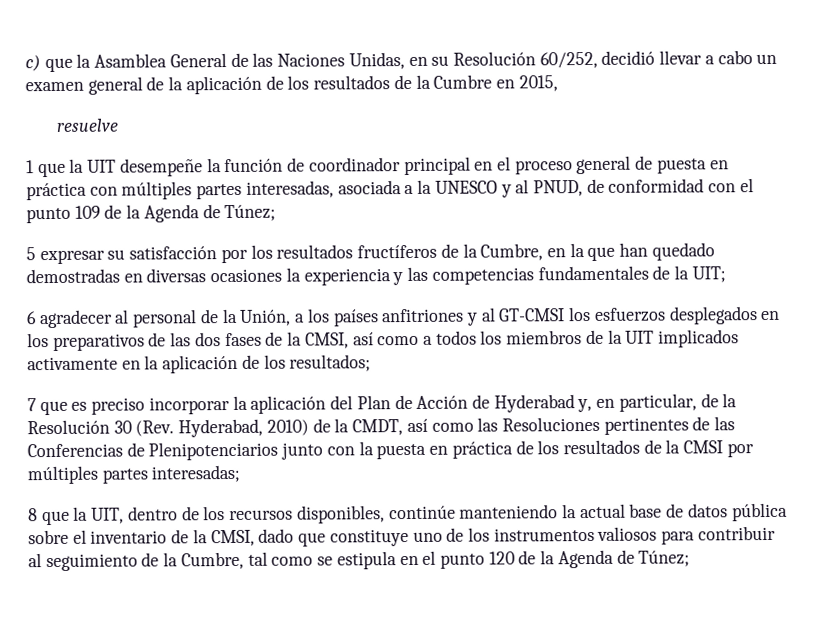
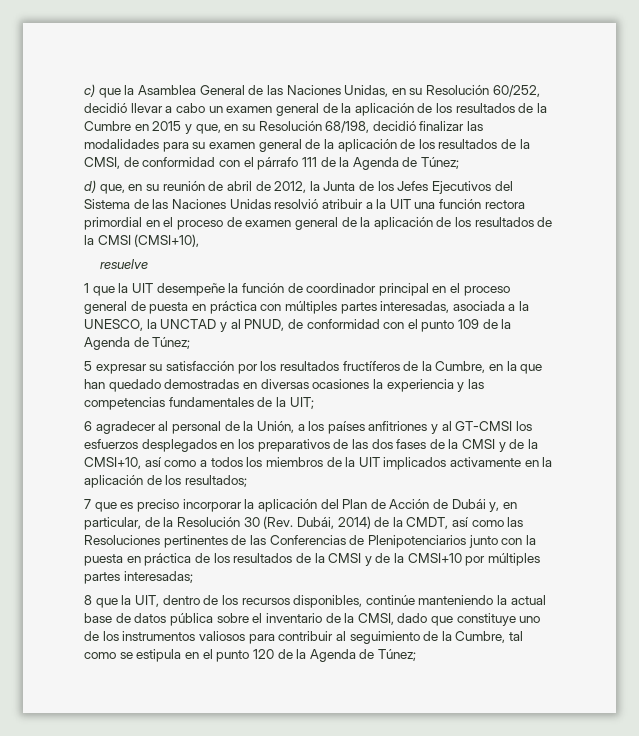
- c) que la Asamblea General de las Naciones Unidas, en su Resolución 60/252, decidió llevar a cabo un examen general de la aplicación de los resultados de la Cumbre en 2015,
+ c) que la Asamblea General de las Naciones Unidas, en su Resolución 60/252, decidió llevar a cabo un examen general de la aplicación de los resultados de la Cumbre en 2015 y que, en su Resolución 68/198, decidió finalizar las modalidades para su examen general de la aplicación de los resultados de la CMSI, de conformidad con el párrafo 111 de la Agenda de Túnez;
+ d) que, en su reunión de abril de 2012, la Junta de los Jefes Ejecutivos del Sistema de las Naciones Unidas resolvió atribuir a la UIT una función rectora primordial en el proceso de examen general de la aplicación de los resultados de la CMSI (CMSI+10),
- 1 que la UIT desempeñe la función de coordinador principal en el proceso general de puesta en práctica con múltiples partes interesadas, asociada a la UNESCO y al PNUD, de conformidad con el punto 109 de la Agenda de Túnez;
+ 1 que la UIT desempeñe la función de coordinador principal en el proceso general de puesta en práctica con múltiples partes interesadas, asociada a la UNESCO, la UNCTAD y al PNUD, de conformidad con el punto 109 de la Agenda de Túnez;
- 6 agradecer al personal de la Unión, a los países anfitriones y al GT-CMSI los esfuerzos desplegados en los preparativos de las dos fases de la CMSI, así como a todos los miembros de la UIT implicados activamente en la aplicación de los resultados;
+ 6 agradecer al personal de la Unión, a los países anfitriones y al GT-CMSI los esfuerzos desplegados en los preparativos de las dos fases de la CMSI y de la CMSI+10, así como a todos los miembros de la UIT implicados activamente en la aplicación de los resultados;
- 7 que es preciso incorporar la aplicación del Plan de Acción de Hyderabad y, en particular, de la Resolución 30 (Rev. Hyderabad, 2010) de la CMDT, así como las Resoluciones pertinentes de las Conferencias de Plenipotenciarios junto con la puesta en práctica de los resultados de la CMSI por múltiples partes interesadas;
+ 7 que es preciso incorporar la aplicación del Plan de Acción de Dubái y, en particular, de la Resolución 30 (Rev. Dubái, 2014) de la CMDT, así como las Resoluciones pertinentes de las Conferencias de Plenipotenciarios junto con la puesta en práctica de los resultados de la CMSI y de la CMSI+10 por múltiples partes interesadas;

